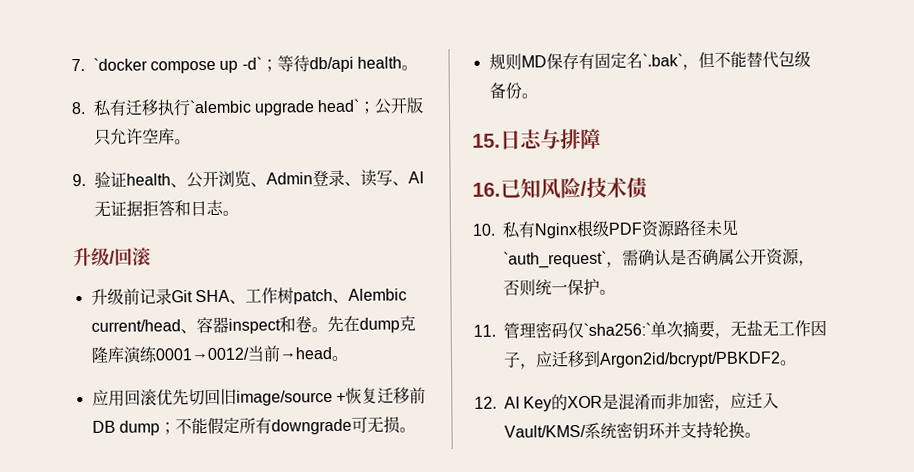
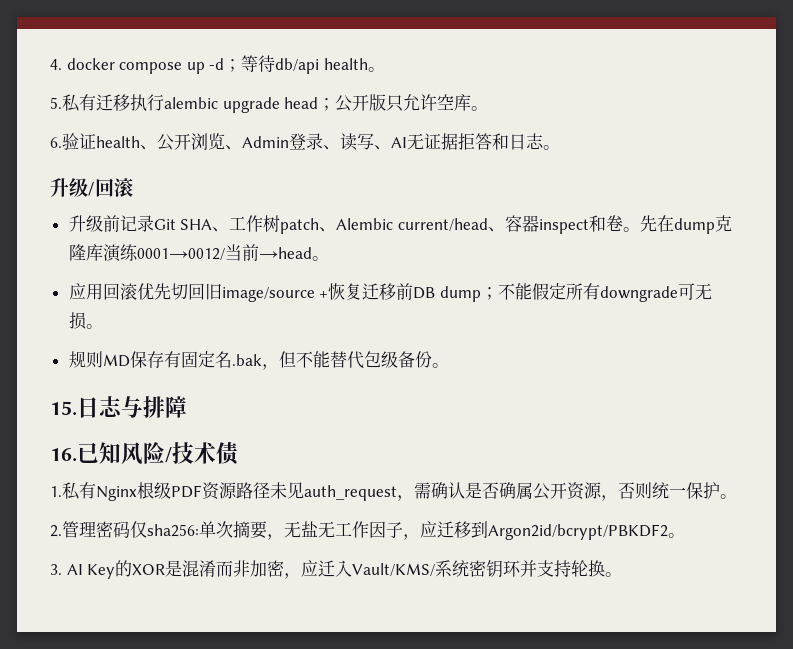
- 7. `docker compose up -d`；等待db/api health。
+ 4. docker compose up -d；等待db/api health。
- 8.私有迁移执行`alembic upgrade head`；公开版只允许空库。
+ 5.私有迁移执行alembic upgrade head；公开版只允许空库。
- 9.验证health、公开浏览、Admin登录、读写、AI无证据拒答和日志。
+ 6.验证health、公开浏览、Admin登录、读写、AI无证据拒答和日志。
- 规则MD保存有固定名`.bak`，但不能替代包级备份。
+ 规则MD保存有固定名.bak，但不能替代包级备份。
- 10.私有Nginx根级PDF资源路径未见`auth_request`，需确认是否确属公开资源，否则统一保护。
+ 1.私有Nginx根级PDF资源路径未见auth_request，需确认是否确属公开资源，否则统一保护。
- 11.管理密码仅`sha256:`单次摘要，无盐无工作因子，应迁移到Argon2id/bcrypt/PBKDF2。
+ 2.管理密码仅sha256:单次摘要，无盐无工作因子，应迁移到Argon2id/bcrypt/PBKDF2。
- 12. AI Key的XOR是混淆而非加密，应迁入Vault/KMS/系统密钥环并支持轮换。
+ 3. AI Key的XOR是混淆而非加密，应迁入Vault/KMS/系统密钥环并支持轮换。

